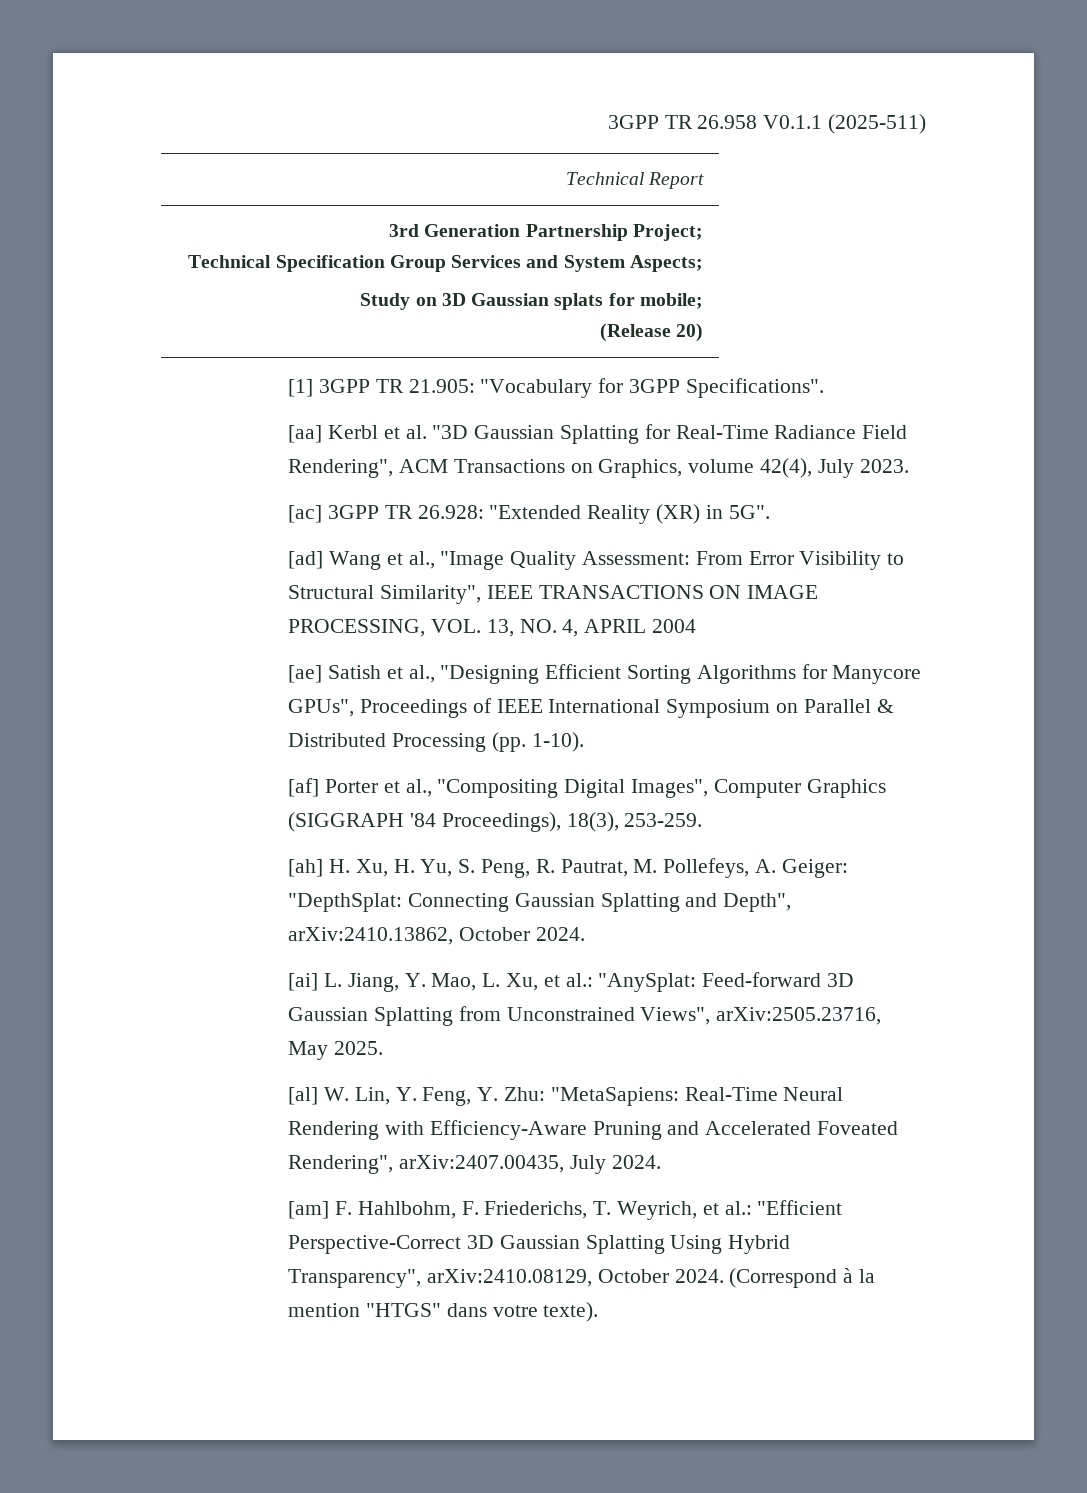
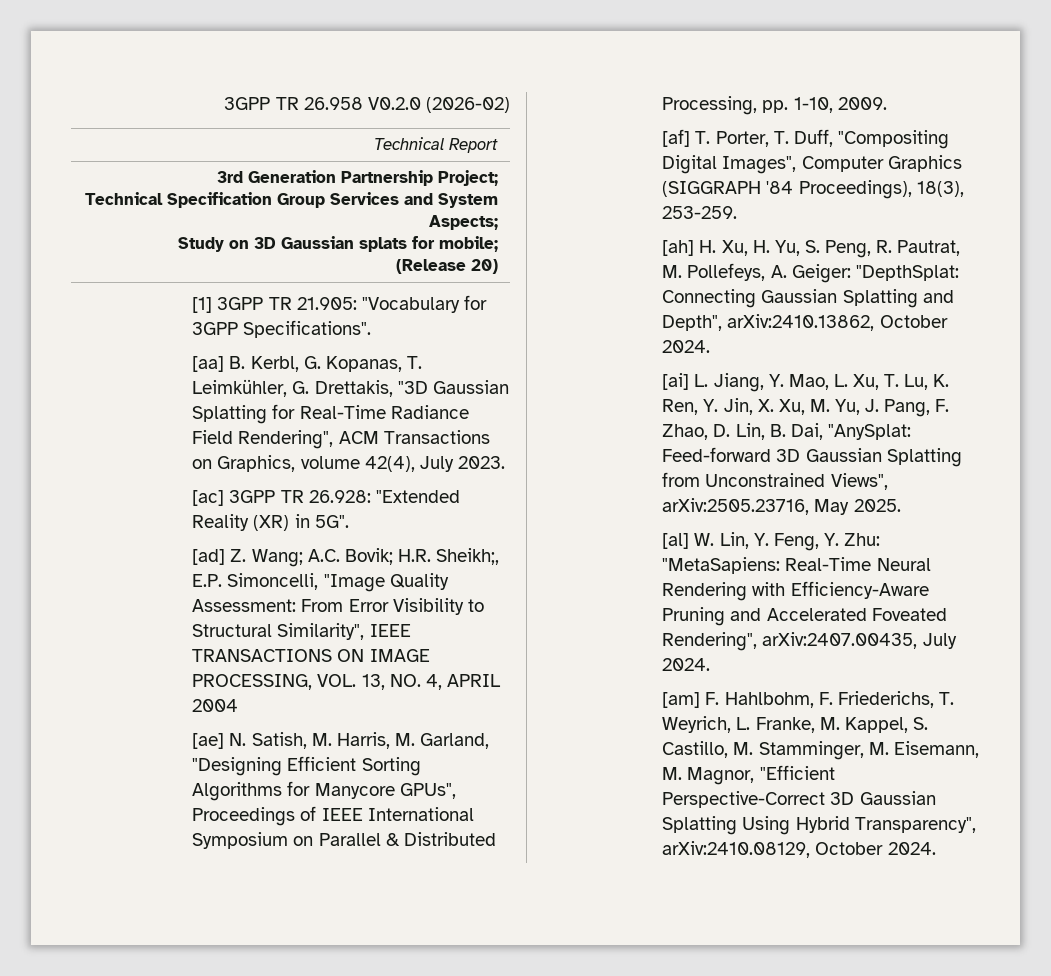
- 3GPP TR 26.958 V0.1.1 (2025-511)
+ 3GPP TR 26.958 V0.2.0 (2026-02)
- [aa] Kerbl et al. "3D Gaussian Splatting for Real-Time Radiance Field Rendering", ACM Transactions on Graphics, volume 42(4), July 2023.
+ [aa] B. Kerbl, G. Kopanas, T. Leimkühler, G. Drettakis, "3D Gaussian Splatting for Real-Time Radiance Field Rendering", ACM Transactions on Graphics, volume 42(4), July 2023.
- [ad] Wang et al., "Image Quality Assessment: From Error Visibility to Structural Similarity", IEEE TRANSACTIONS ON IMAGE PROCESSING, VOL. 13, NO. 4, APRIL 2004
+ [ad] Z. Wang; A.C. Bovik; H.R. Sheikh;, E.P. Simoncelli, "Image Quality Assessment: From Error Visibility to Structural Similarity", IEEE TRANSACTIONS ON IMAGE PROCESSING, VOL. 13, NO. 4, APRIL 2004
- [ae] Satish et al., "Designing Efficient Sorting Algorithms for Manycore GPUs", Proceedings of IEEE International Symposium on Parallel & Distributed Processing (pp. 1-10).
- [af] Porter et al., "Compositing Digital Images", Computer Graphics (SIGGRAPH '84 Proceedings), 18(3), 253-259.
+ [ae] N. Satish, M. Harris, M. Garland, "Designing Efficient Sorting Algorithms for Manycore GPUs", Proceedings of IEEE International Symposium on Parallel & Distributed Processing, pp. 1-10, 2009.
+ [af] T. Porter, T. Duff, "Compositing Digital Images", Computer Graphics (SIGGRAPH '84 Proceedings), 18(3), 253-259.
- [ai] L. Jiang, Y. Mao, L. Xu, et al.: "AnySplat: Feed-forward 3D Gaussian Splatting from Unconstrained Views", arXiv:2505.23716, May 2025.
+ [ai] L. Jiang, Y. Mao, L. Xu, T. Lu, K. Ren, Y. Jin, X. Xu, M. Yu, J. Pang, F. Zhao, D. Lin, B. Dai, "AnySplat: Feed-forward 3D Gaussian Splatting from Unconstrained Views", arXiv:2505.23716, May 2025.
- [am] F. Hahlbohm, F. Friederichs, T. Weyrich, et al.: "Efficient Perspective-Correct 3D Gaussian Splatting Using Hybrid Transparency", arXiv:2410.08129, October 2024. (Correspond à la mention "HTGS" dans votre texte).
+ [am] F. Hahlbohm, F. Friederichs, T. Weyrich, L. Franke, M. Kappel, S. Castillo, M. Stamminger, M. Eisemann, M. Magnor, "Efficient Perspective-Correct 3D Gaussian Splatting Using Hybrid Transparency", arXiv:2410.08129, October 2024.

